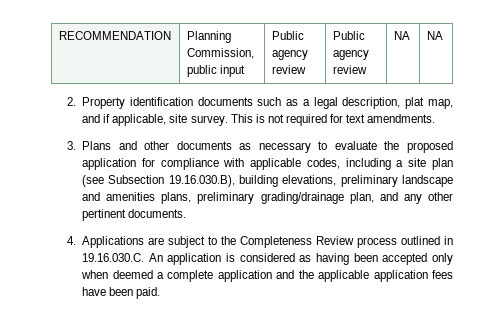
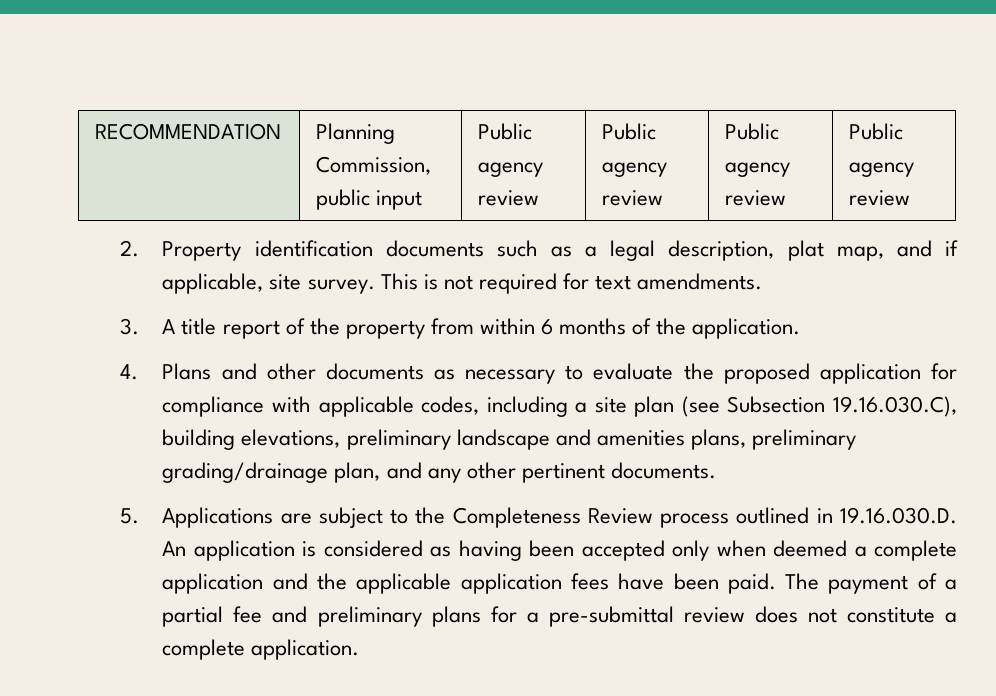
- RECOMMENDATION | Planning Commission, public input | Public agency review | Public agency review | NA | NA
+ RECOMMENDATION | Planning Commission, public input | Public agency review | Public agency review | Public agency review | Public agency review
- 3. Plans and other documents as necessary to evaluate the proposed application for compliance with applicable codes, including a site plan (see Subsection 19.16.030.B), building elevations, preliminary landscape and amenities plans, preliminary grading/drainage plan, and any other pertinent documents.
+ 3. A title report of the property from within 6 months of the application.
+ 4. Plans and other documents as necessary to evaluate the proposed application for compliance with applicable codes, including a site plan (see Subsection 19.16.030.C), building elevations, preliminary landscape and amenities plans, preliminary grading/drainage plan, and any other pertinent documents.
- 4. Applications are subject to the Completeness Review process outlined in 19.16.030.C. An application is considered as having been accepted only when deemed a complete application and the applicable application fees have been paid.
+ 5. Applications are subject to the Completeness Review process outlined in 19.16.030.D. An application is considered as having been accepted only when deemed a complete application and the applicable application fees have been paid.
+ The payment of a partial fee and preliminary plans for a pre-submittal review does not constitute a complete application.

